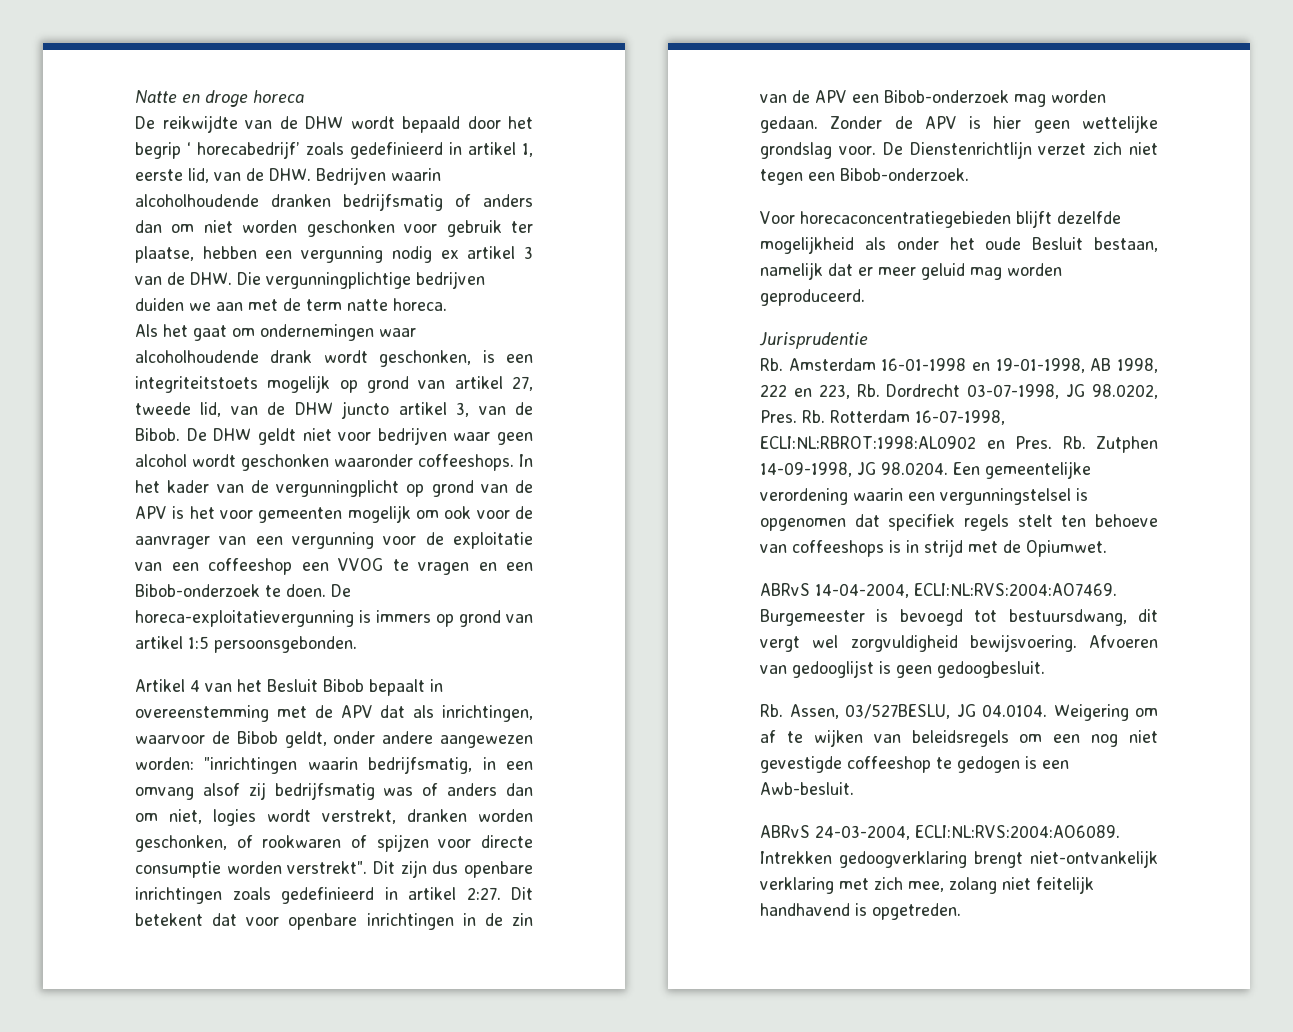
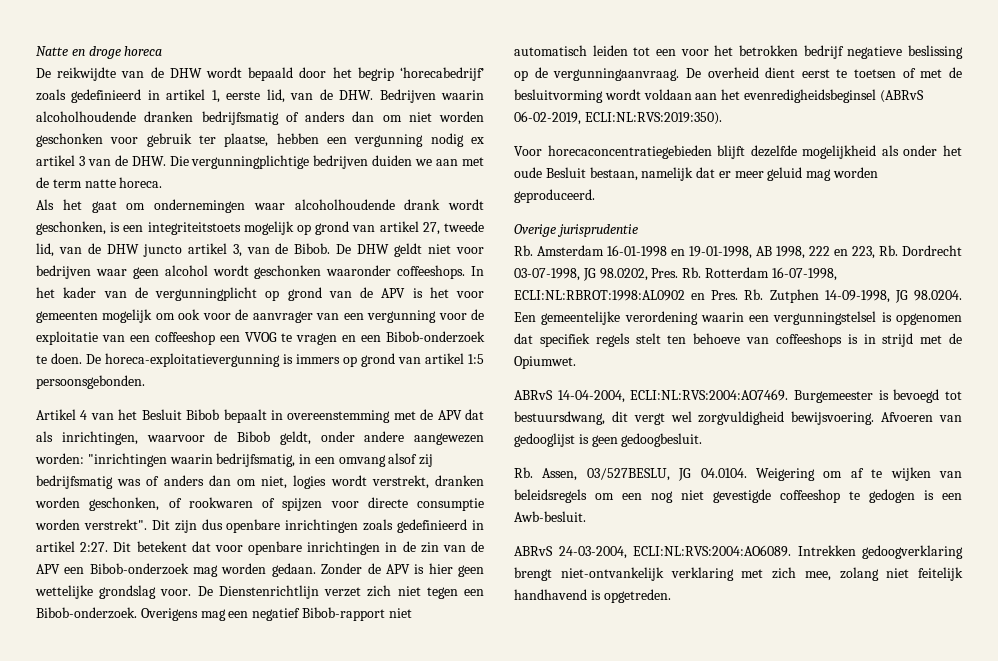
- De reikwijdte van de DHW wordt bepaald door het begrip ‘ horecabedrijf’ zoals gedefinieerd in artikel 1, eerste lid, van de DHW. Bedrijven waarin alcoholhoudende dranken bedrijfsmatig of anders dan om niet worden geschonken voor gebruik ter plaatse, hebben een vergunning nodig ex artikel 3 van de DHW. Die vergunningplichtige bedrijven duiden we aan met de term natte horeca.
+ De reikwijdte van de DHW wordt bepaald door het begrip ‘horecabedrijf’ zoals gedefinieerd in artikel 1, eerste lid, van de DHW. Bedrijven waarin alcoholhoudende dranken bedrijfsmatig of anders dan om niet worden geschonken voor gebruik ter plaatse, hebben een vergunning nodig ex artikel 3 van de DHW. Die vergunningplichtige bedrijven duiden we aan met de term natte horeca.
+ Overigens mag een negatief Bibob-rapport niet automatisch leiden tot een voor het betrokken bedrijf negatieve beslissing op de vergunningaanvraag. De overheid dient eerst te toetsen of met de besluitvorming wordt voldaan aan het evenredigheidsbeginsel (ABRvS 06-02-2019, ECLI:NL:RVS:2019:350).
- Jurisprudentie
+ Overige jurisprudentie

